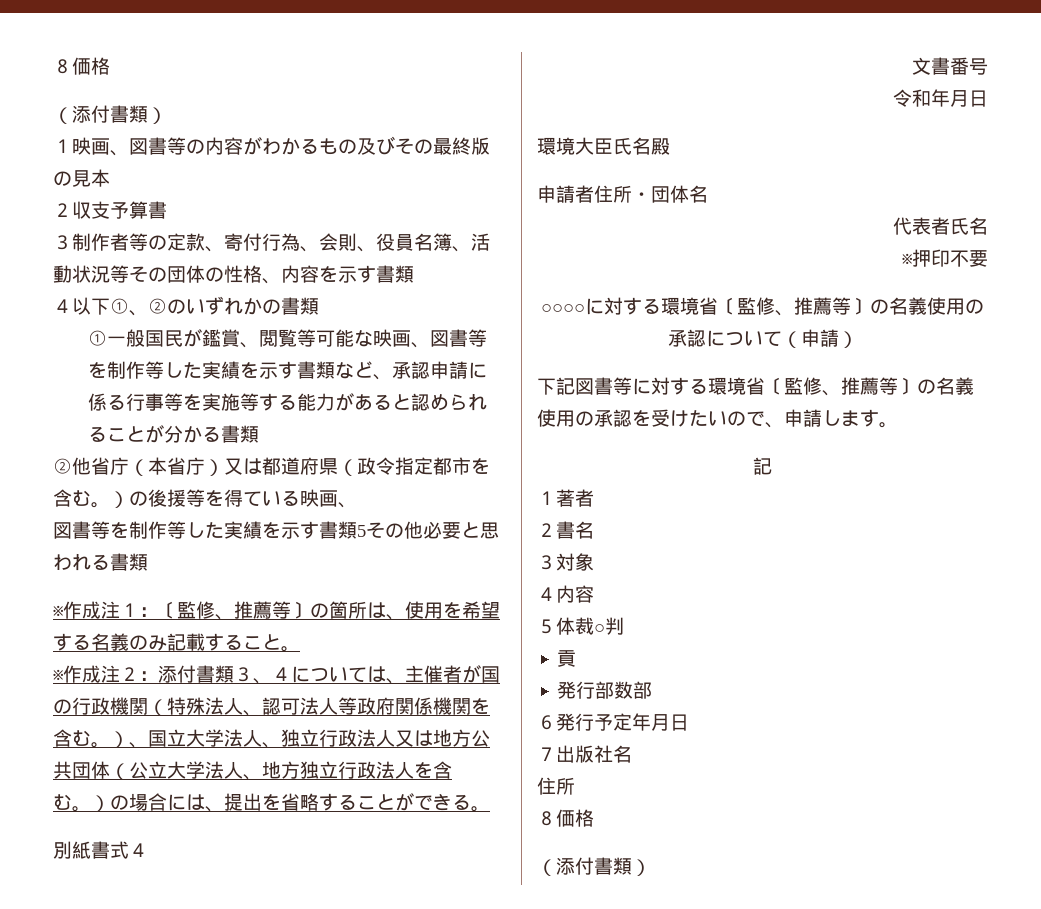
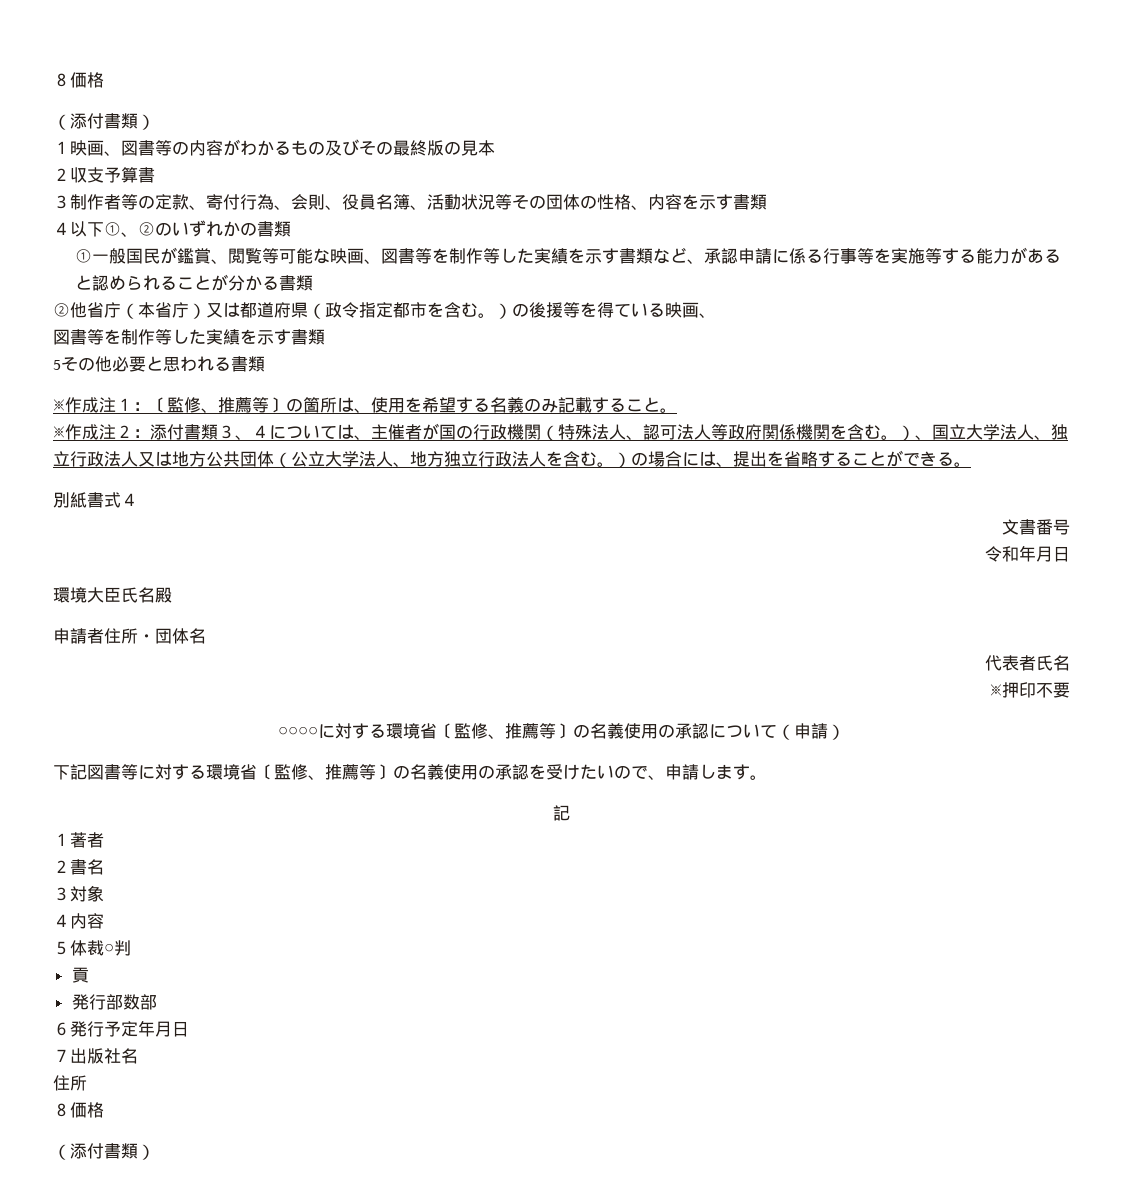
  ②他省庁（本省庁）又は都道府県（政令指定都市を含む。）の後援等を得ている映画、
- 図書等を制作等した実績を示す書類5その他必要と思われる書類
+ 図書等を制作等した実績を示す書類
+ 5その他必要と思われる書類

